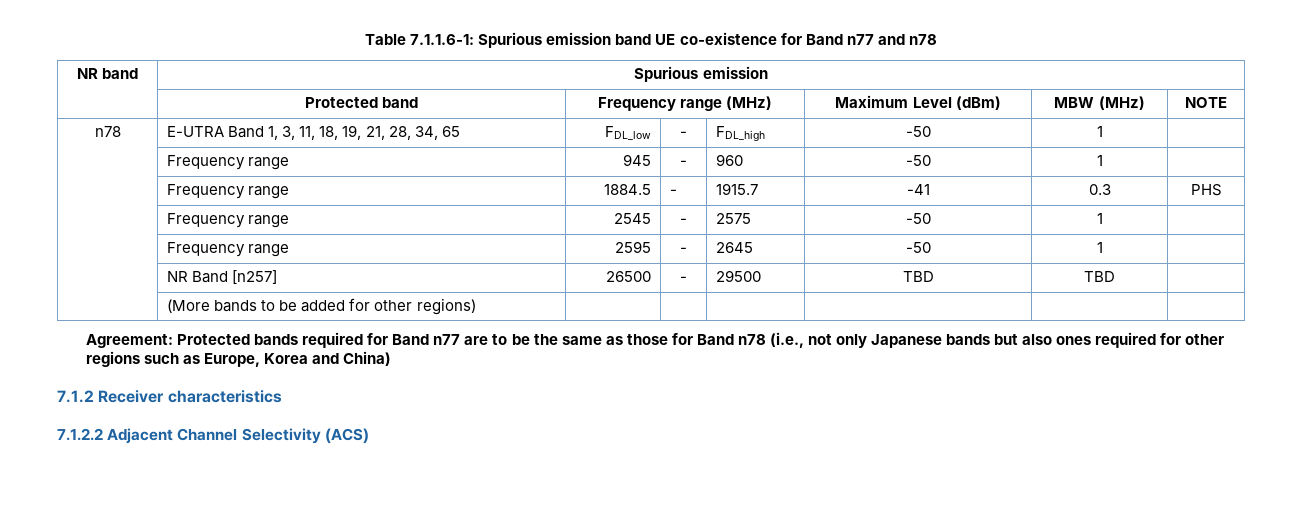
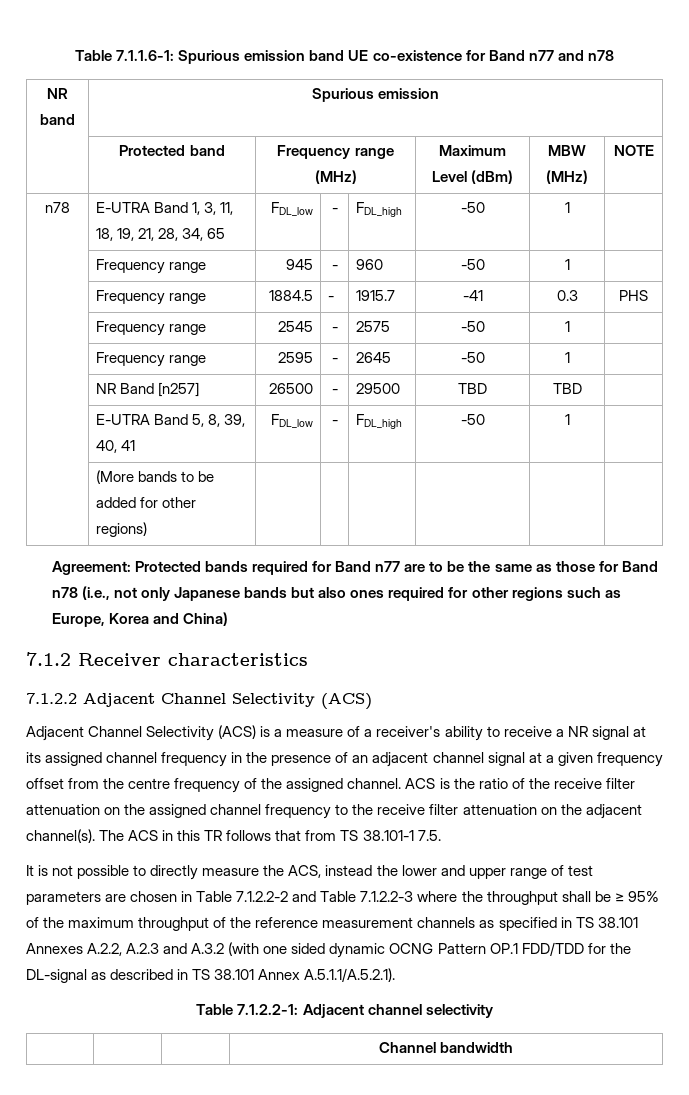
+ | E-UTRA Band 5, 8, 39, 40, 41 | FDL_low | - | FDL_high | -50 | 1 |
+ Adjacent Channel Selectivity (ACS) is a measure of a receiver's ability to receive a NR signal at its assigned channel frequency in the presence of an adjacent channel signal at a given frequency offset from the centre frequency of the assigned channel. ACS is the ratio of the receive filter attenuation on the assigned channel frequency to the receive filter attenuation on the adjacent channel(s). The ACS in this TR follows that from TS 38.101-1 7.5.
+ It is not possible to directly measure the ACS, instead the lower and upper range of test parameters are chosen in Table 7.1.2.2-2 and Table 7.1.2.2-3 where the throughput shall be ≥ 95% of the maximum throughput of the reference measurement channels as specified in TS 38.101 Annexes A.2.2, A.2.3 and A.3.2 (with one sided dynamic OCNG Pattern OP.1 FDD/TDD for the DL-signal as described in TS 38.101 Annex A.5.1.1/A.5.2.1).
+ Table 7.1.2.2-1: Adjacent channel selectivity
+ | | | Channel bandwidth

